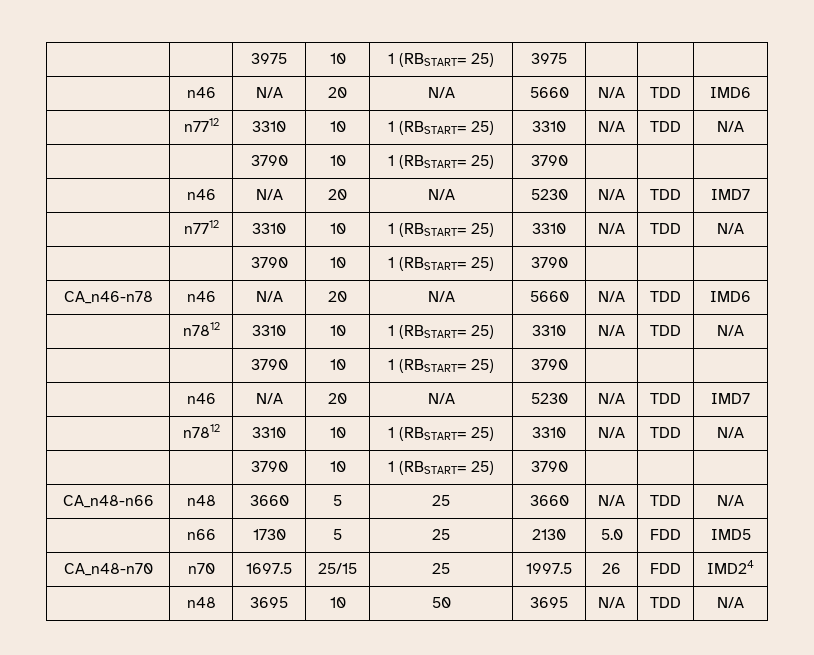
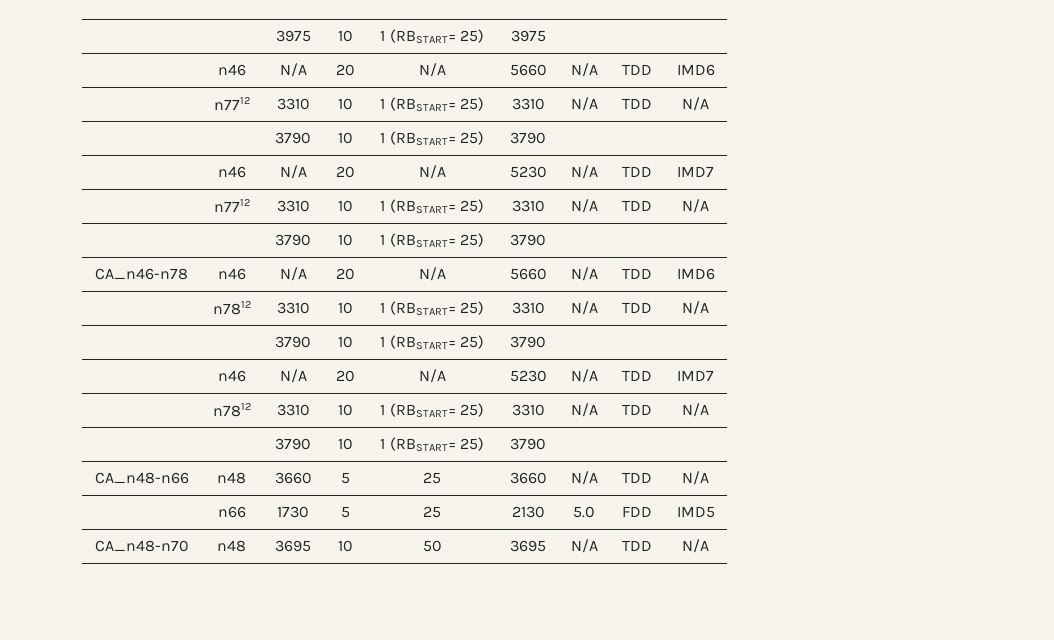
- CA_n48-n70 | n70 | 1697.5 | 25/15 | 25 | 1997.5 | 26 | FDD | IMD24
- | n48 | 3695 | 10 | 50 | 3695 | N/A | TDD | N/A
+ CA_n48-n70 | n48 | 3695 | 10 | 50 | 3695 | N/A | TDD | N/A

